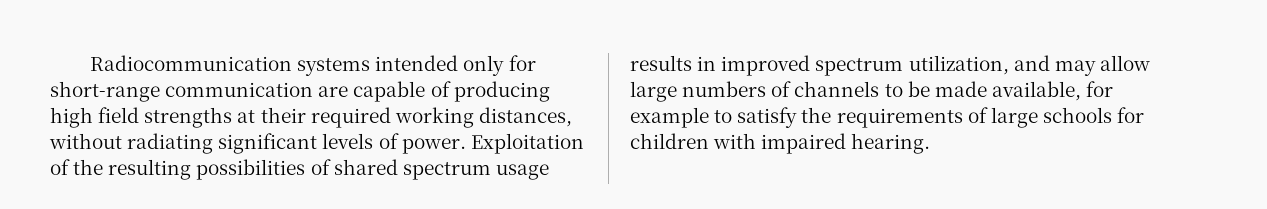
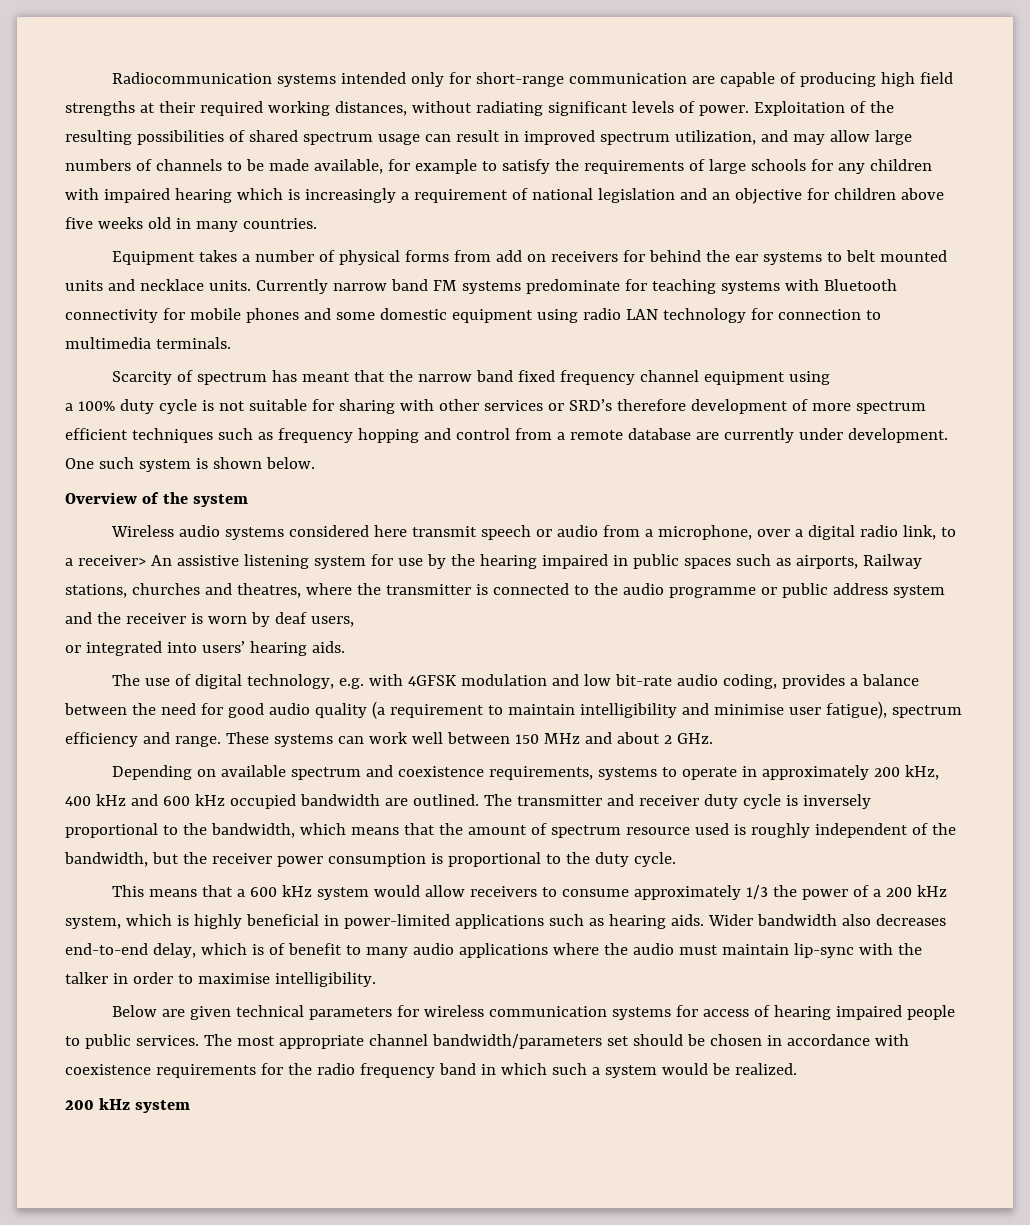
- Exploitation of the resulting possibilities of shared spectrum usage results in improved spectrum utilization, and may allow large numbers of channels to be made available, for example to satisfy the requirements of large schools for children with impaired hearing.
+ Exploitation of the resulting possibilities of shared spectrum usage can result in improved spectrum utilization, and may allow large numbers of channels to be made available, for example to satisfy the requirements of large schools for any children with impaired hearing which is increasingly a requirement of national legislation and an objective for children above five weeks old in many countries.
+ Equipment takes a number of physical forms from add on receivers for behind the ear systems to belt mounted units and necklace units. Currently narrow band FM systems predominate for teaching systems with Bluetooth connectivity for mobile phones and some domestic equipment using radio LAN technology for connection to multimedia terminals.
+ Scarcity of spectrum has meant that the narrow band fixed frequency channel equipment using
+ a 100% duty cycle is not suitable for sharing with other services or SRD’s therefore development of more spectrum efficient techniques such as frequency hopping and control from a remote database are currently under development. One such system is shown below.
+ Overview of the system
+ Wireless audio systems considered here transmit speech or audio from a microphone, over a digital radio link, to a receiver> An assistive listening system for use by the hearing impaired in public spaces such as airports, Railway stations, churches and theatres, where the transmitter is connected to the audio programme or public address system and the receiver is worn by deaf users,
+ or integrated into users’ hearing aids.
+ The use of digital technology, e.g. with 4GFSK modulation and low bit-rate audio coding, provides a balance between the need for good audio quality (a requirement to maintain intelligibility and minimise user fatigue), spectrum efficiency and range. These systems can work well between 150 MHz and about 2 GHz.
+ Depending on available spectrum and coexistence requirements, systems to operate in approximately 200 kHz, 400 kHz and 600 kHz occupied bandwidth are outlined. The transmitter and receiver duty cycle is inversely proportional to the bandwidth, which means that the amount of spectrum resource used is roughly independent of the bandwidth, but the receiver power consumption is proportional to the duty cycle.
+ This means that a 600 kHz system would allow receivers to consume approximately 1/3 the power of a 200 kHz system, which is highly beneficial in power-limited applications such as hearing aids. Wider bandwidth also decreases end-to-end delay, which is of benefit to many audio applications where the audio must maintain lip-sync with the talker in order to maximise intelligibility.
+ Below are given technical parameters for wireless communication systems for access of hearing impaired people to public services. The most appropriate channel bandwidth/parameters set should be chosen in accordance with coexistence requirements for the radio frequency band in which such a system would be realized.
+ 200 kHz system

